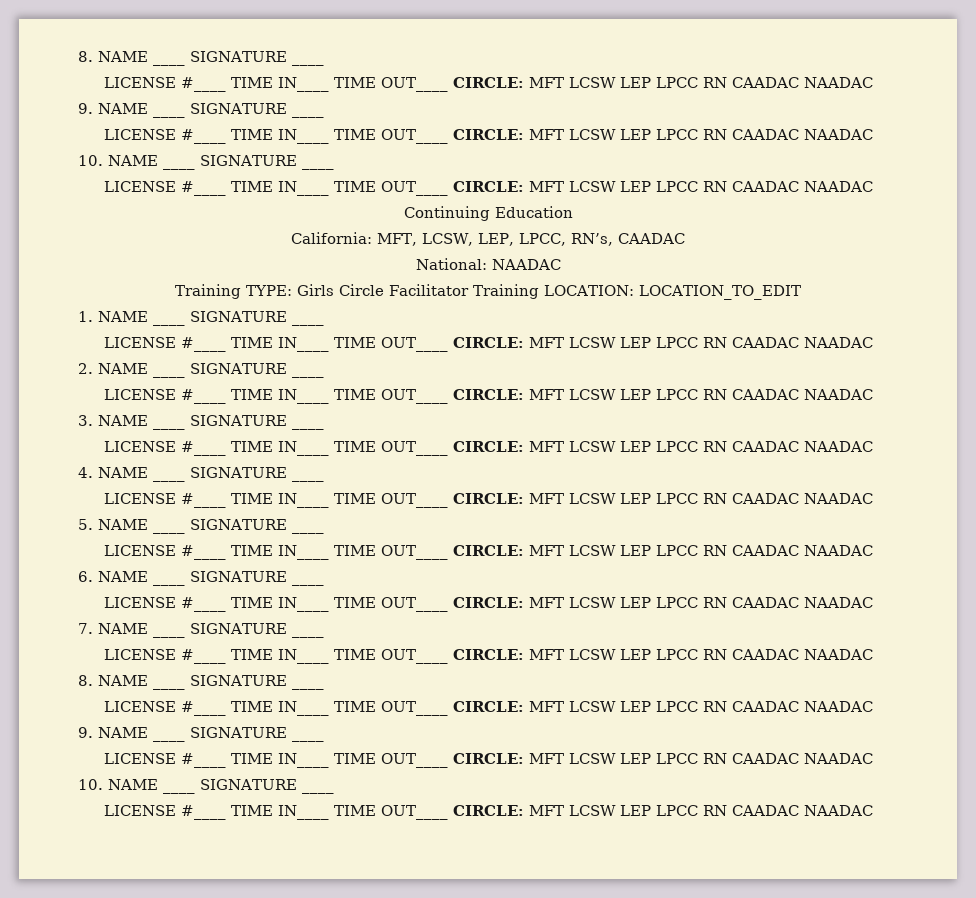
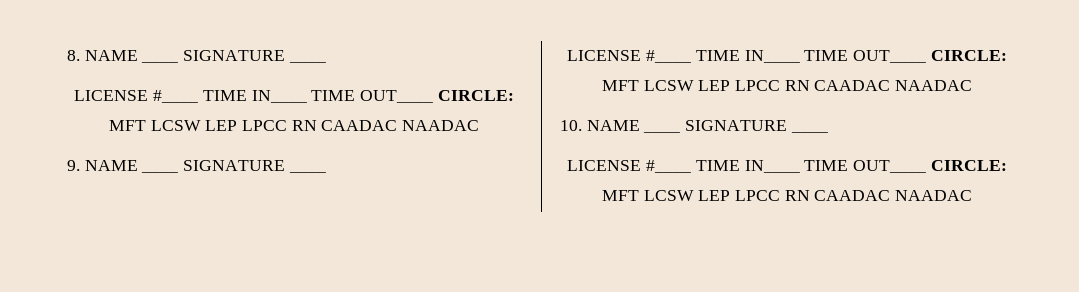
- Continuing Education
- California: MFT, LCSW, LEP, LPCC, RN’s, CAADAC
- National: NAADAC
- Training TYPE: Girls Circle Facilitator Training LOCATION: LOCATION_TO_EDIT
- 1. NAME ____ SIGNATURE ____
- LICENSE #____ TIME IN____ TIME OUT____ CIRCLE: MFT LCSW LEP LPCC RN CAADAC NAADAC
- 2. NAME ____ SIGNATURE ____
- LICENSE #____ TIME IN____ TIME OUT____ CIRCLE: MFT LCSW LEP LPCC RN CAADAC NAADAC
- 3. NAME ____ SIGNATURE ____
- LICENSE #____ TIME IN____ TIME OUT____ CIRCLE: MFT LCSW LEP LPCC RN CAADAC NAADAC
- 4. NAME ____ SIGNATURE ____
- LICENSE #____ TIME IN____ TIME OUT____ CIRCLE: MFT LCSW LEP LPCC RN CAADAC NAADAC
- 5. NAME ____ SIGNATURE ____
- LICENSE #____ TIME IN____ TIME OUT____ CIRCLE: MFT LCSW LEP LPCC RN CAADAC NAADAC
- 6. NAME ____ SIGNATURE ____
- LICENSE #____ TIME IN____ TIME OUT____ CIRCLE: MFT LCSW LEP LPCC RN CAADAC NAADAC
- 7. NAME ____ SIGNATURE ____
- LICENSE #____ TIME IN____ TIME OUT____ CIRCLE: MFT LCSW LEP LPCC RN CAADAC NAADAC
- 8. NAME ____ SIGNATURE ____
- LICENSE #____ TIME IN____ TIME OUT____ CIRCLE: MFT LCSW LEP LPCC RN CAADAC NAADAC
- 9. NAME ____ SIGNATURE ____
- LICENSE #____ TIME IN____ TIME OUT____ CIRCLE: MFT LCSW LEP LPCC RN CAADAC NAADAC
- 10. NAME ____ SIGNATURE ____
- LICENSE #____ TIME IN____ TIME OUT____ CIRCLE: MFT LCSW LEP LPCC RN CAADAC NAADAC

